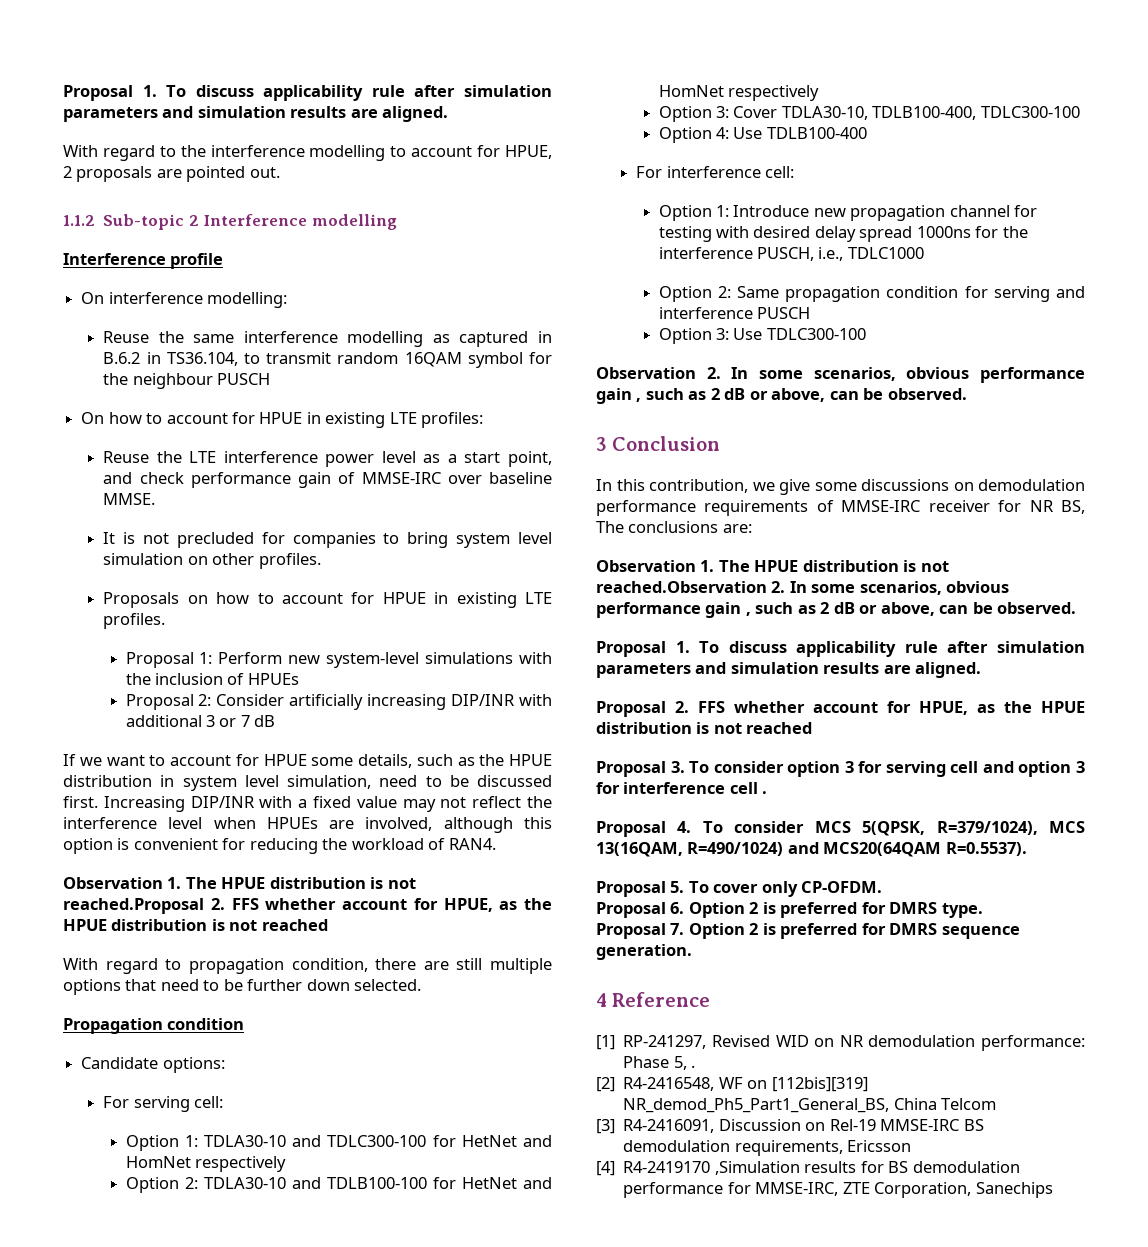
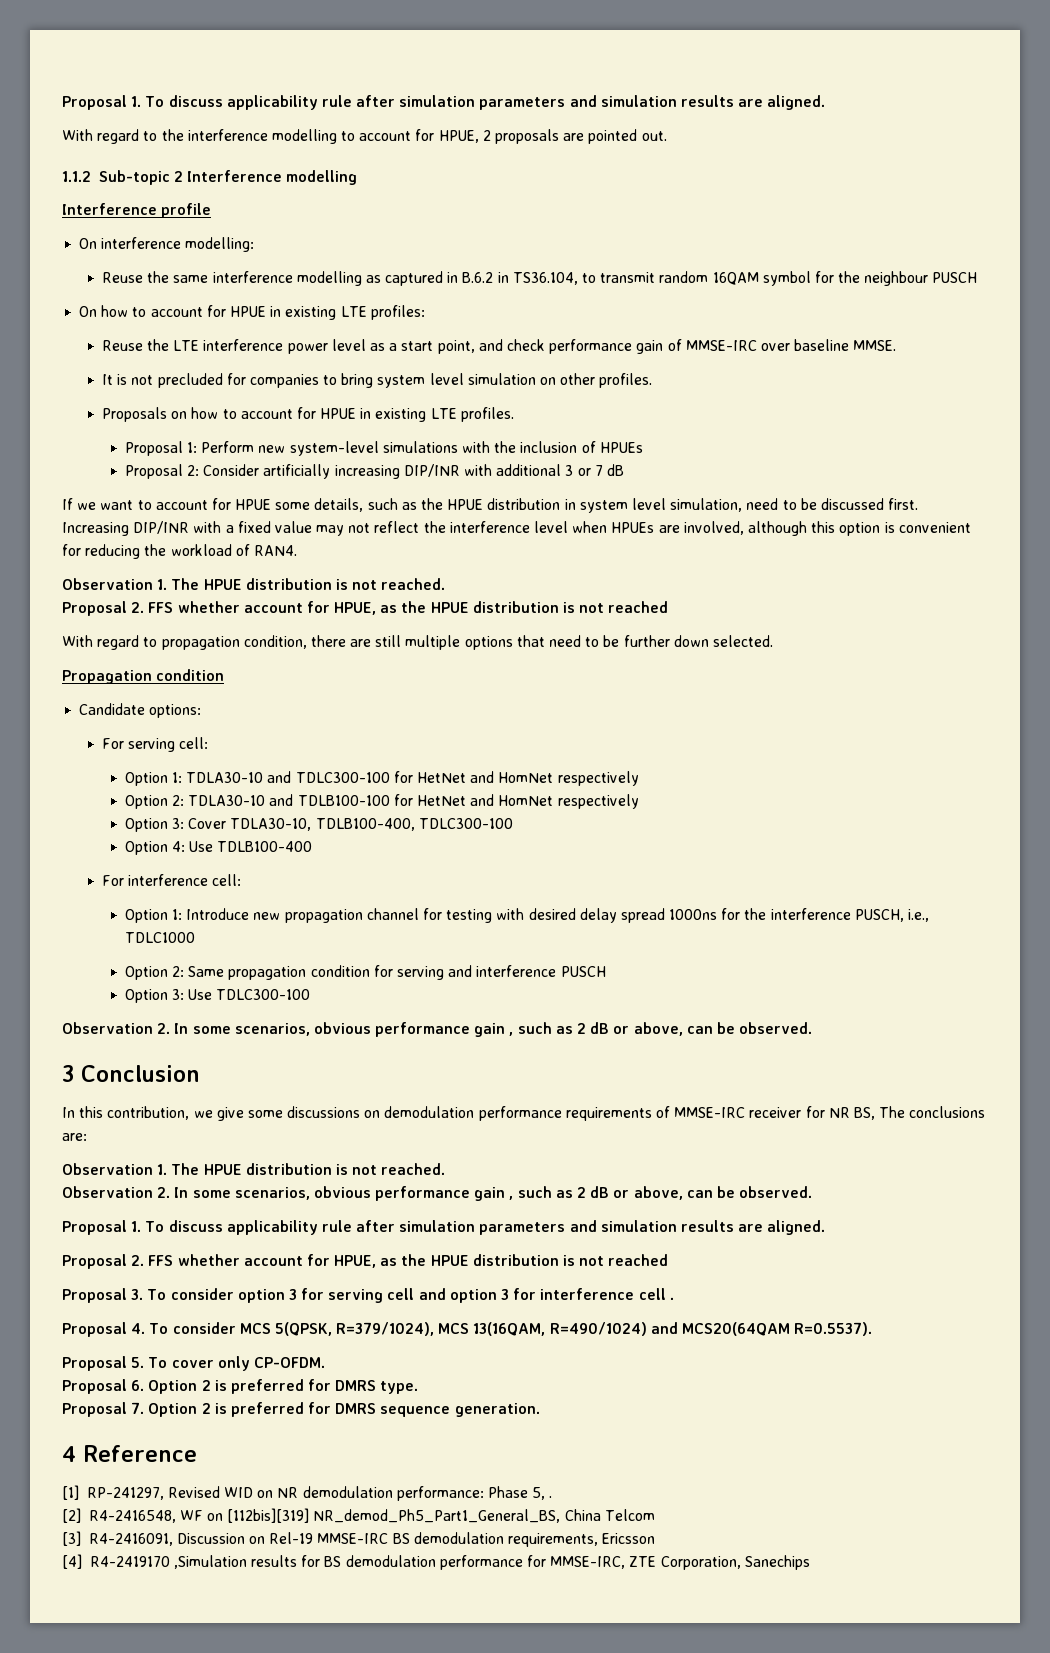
  Increasing DIP/INR with a fixed value may not reflect the interference level when HPUEs are involved, although this option is convenient for reducing the workload of RAN4.
- Observation 1. The HPUE distribution is not reached.Proposal 2. FFS whether account for HPUE, as the HPUE distribution is not reached
+ Observation 1. The HPUE distribution is not reached.
+ Proposal 2. FFS whether account for HPUE, as the HPUE distribution is not reached
  In this contribution, we give some discussions on demodulation performance requirements of MMSE-IRC receiver for NR BS, The conclusions are:
- Observation 1. The HPUE distribution is not reached.Observation 2. In some scenarios, obvious performance gain , such as 2 dB or above, can be observed.
+ Observation 1. The HPUE distribution is not reached.
+ Observation 2. In some scenarios, obvious performance gain , such as 2 dB or above, can be observed.

